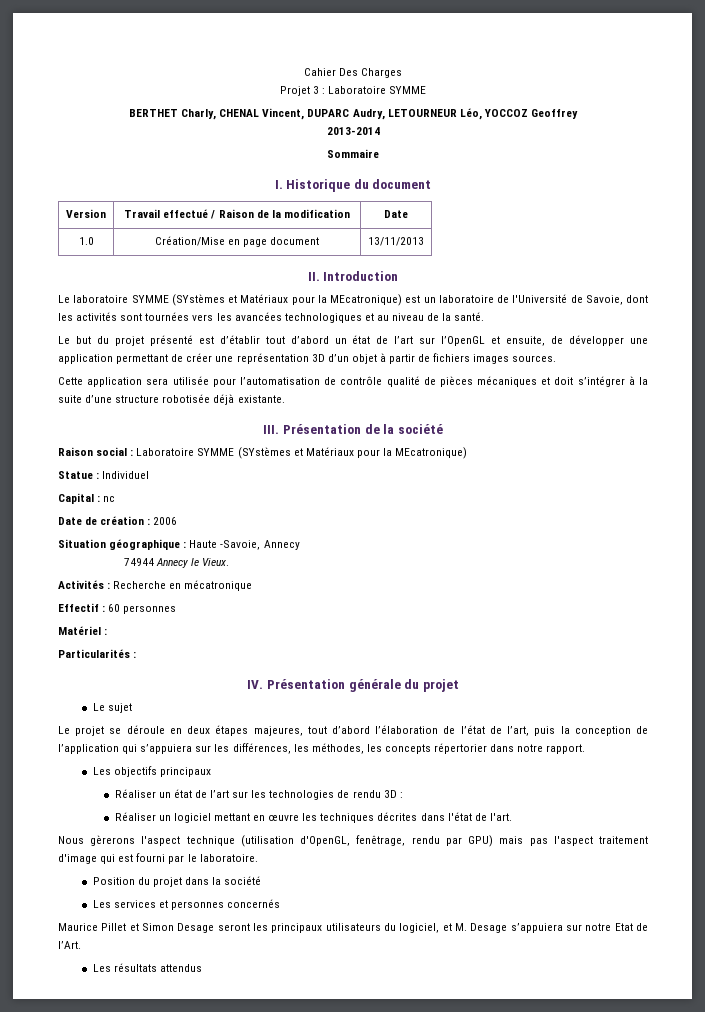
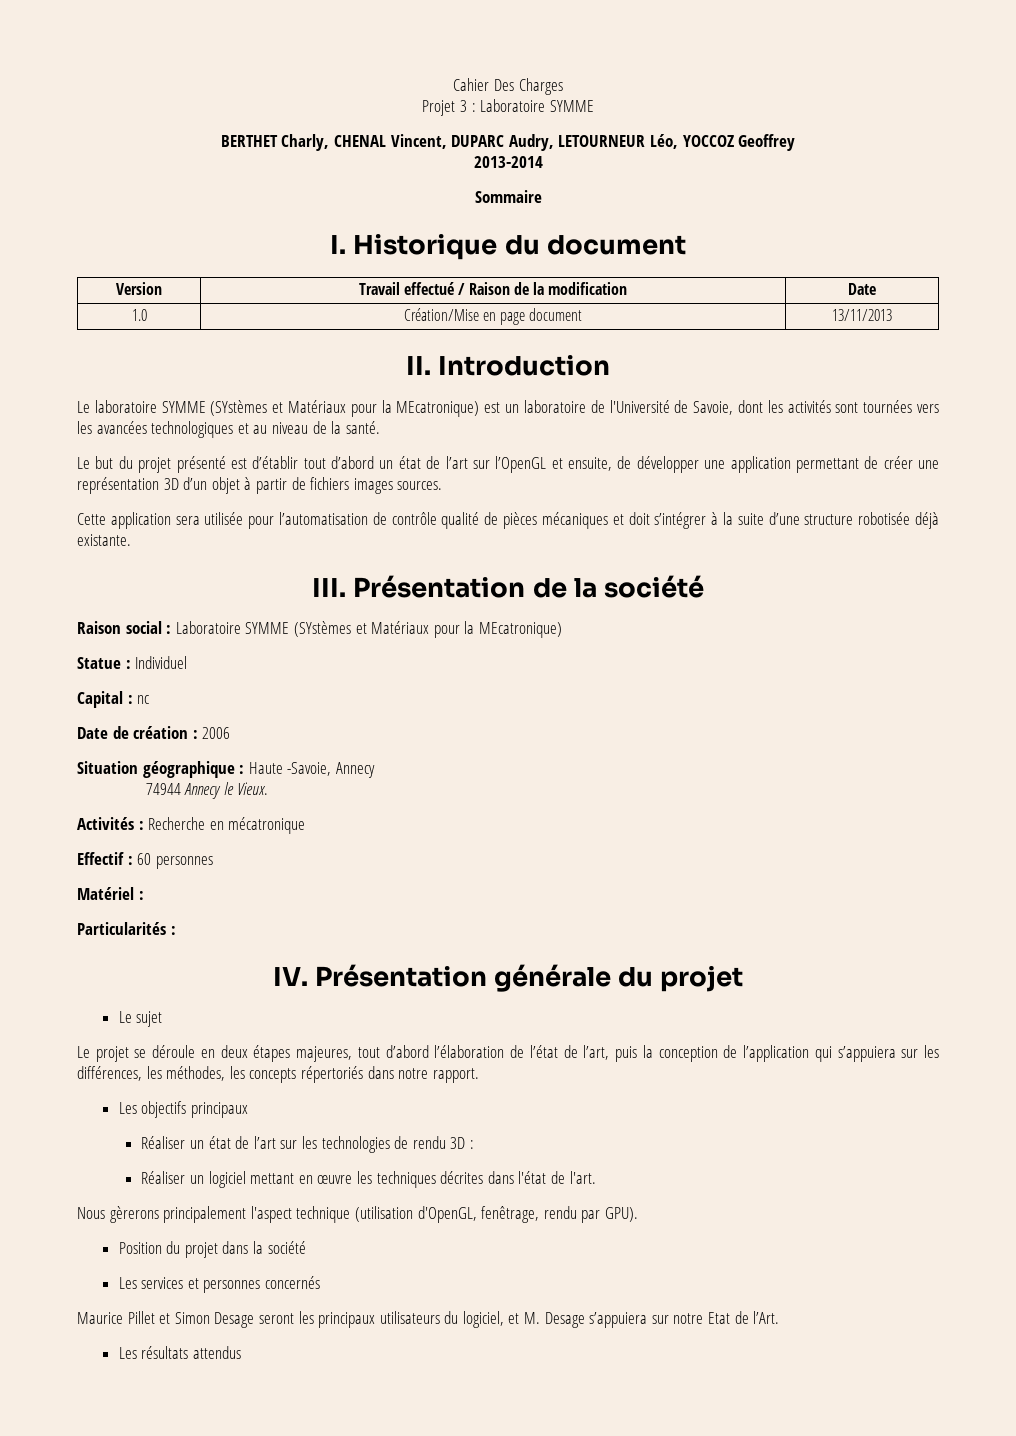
- Le projet se déroule en deux étapes majeures, tout d’abord l’élaboration de l’état de l’art, puis la conception de l’application qui s’appuiera sur les différences, les méthodes, les concepts répertorier dans notre rapport.
+ Le projet se déroule en deux étapes majeures, tout d’abord l’élaboration de l’état de l’art, puis la conception de l’application qui s’appuiera sur les différences, les méthodes, les concepts répertoriés dans notre rapport.
- Nous gèrerons l'aspect technique (utilisation d'OpenGL, fenêtrage, rendu par GPU) mais pas l'aspect traitement d'image qui est fourni par le laboratoire.
+ Nous gèrerons principalement l'aspect technique (utilisation d'OpenGL, fenêtrage, rendu par GPU).

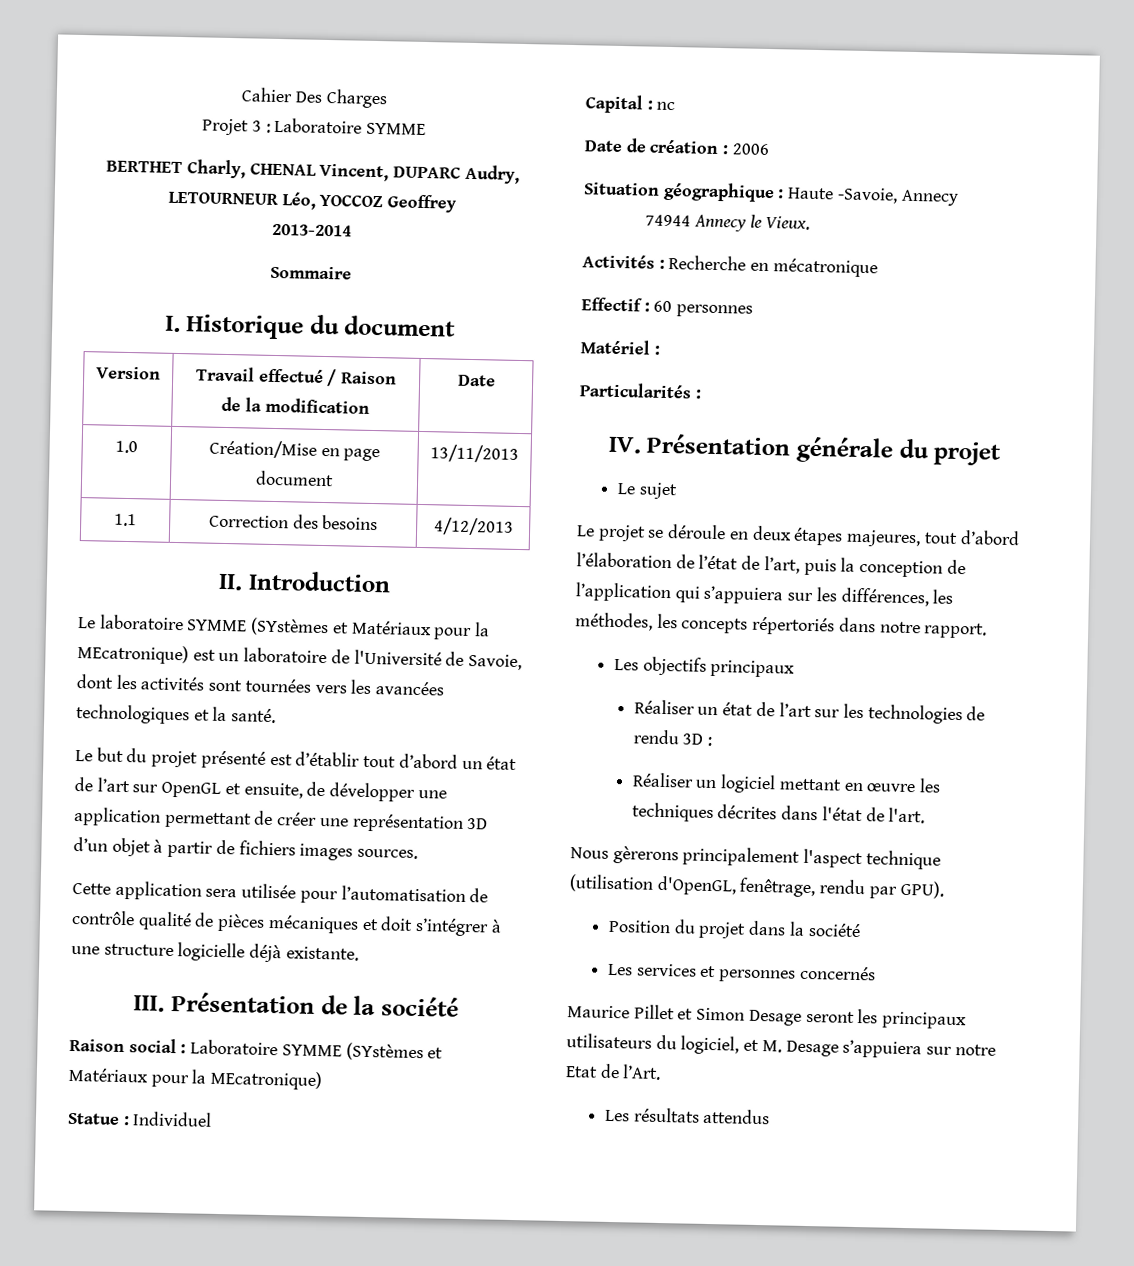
+ 1.1 | Correction des besoins | 4/12/2013
- Le laboratoire SYMME (SYstèmes et Matériaux pour la MEcatronique) est un laboratoire de l'Université de Savoie, dont les activités sont tournées vers les avancées technologiques et au niveau de la santé.
+ Le laboratoire SYMME (SYstèmes et Matériaux pour la MEcatronique) est un laboratoire de l'Université de Savoie, dont les activités sont tournées vers les avancées technologiques et la santé.
- Le but du projet présenté est d’établir tout d’abord un état de l’art sur l’OpenGL et ensuite, de développer une application permettant de créer une représentation 3D d’un objet à partir de fichiers images sources.
+ Le but du projet présenté est d’établir tout d’abord un état de l’art sur OpenGL et ensuite, de développer une application permettant de créer une représentation 3D d’un objet à partir de fichiers images sources.
- Cette application sera utilisée pour l’automatisation de contrôle qualité de pièces mécaniques et doit s’intégrer à la suite d’une structure robotisée déjà existante.
+ Cette application sera utilisée pour l’automatisation de contrôle qualité de pièces mécaniques et doit s’intégrer à une structure logicielle déjà existante.

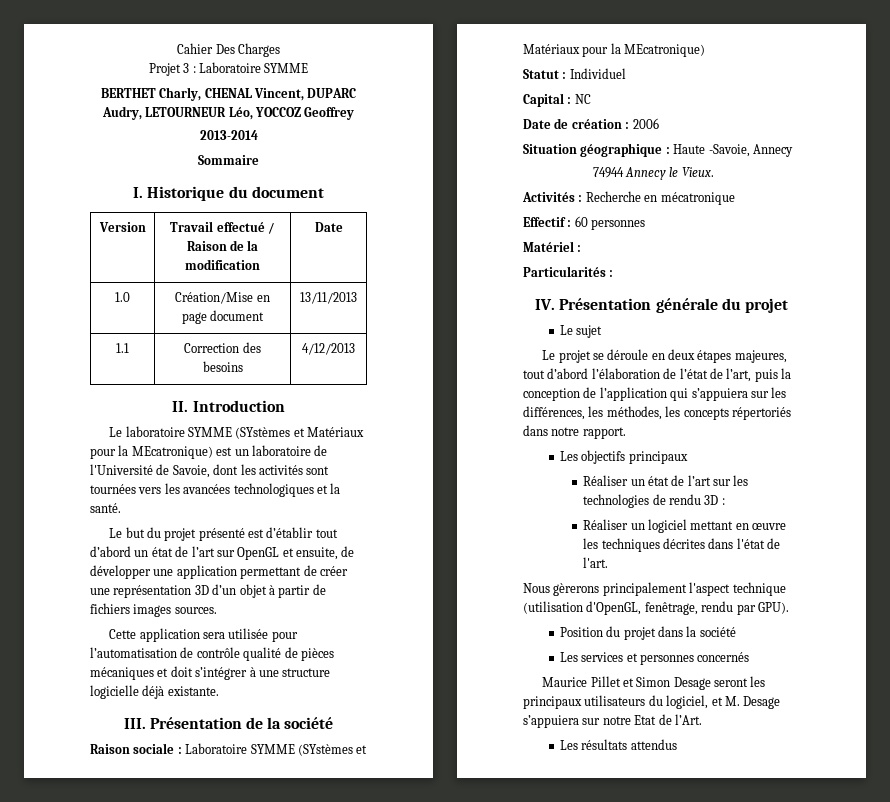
- Raison social : Laboratoire SYMME (SYstèmes et Matériaux pour la MEcatronique)
+ Raison sociale : Laboratoire SYMME (SYstèmes et Matériaux pour la MEcatronique)
- Statue : Individuel
+ Statut : Individuel
- Capital : nc
+ Capital : NC

